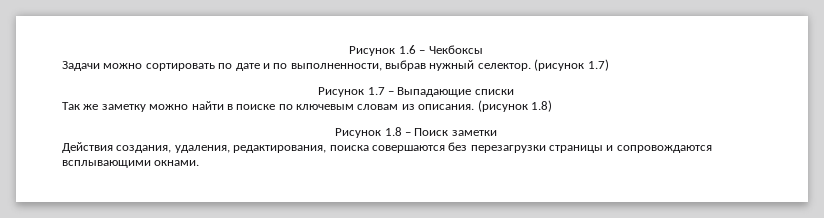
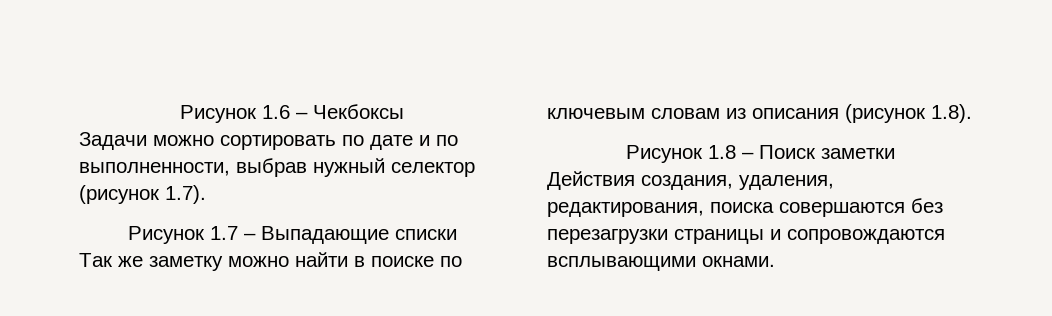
- Задачи можно сортировать по дате и по выполненности, выбрав нужный селектор. (рисунок 1.7)
+ Задачи можно сортировать по дате и по выполненности, выбрав нужный селектор (рисунок 1.7).
- Так же заметку можно найти в поиске по ключевым словам из описания. (рисунок 1.8)
+ Так же заметку можно найти в поиске по ключевым словам из описания (рисунок 1.8).

